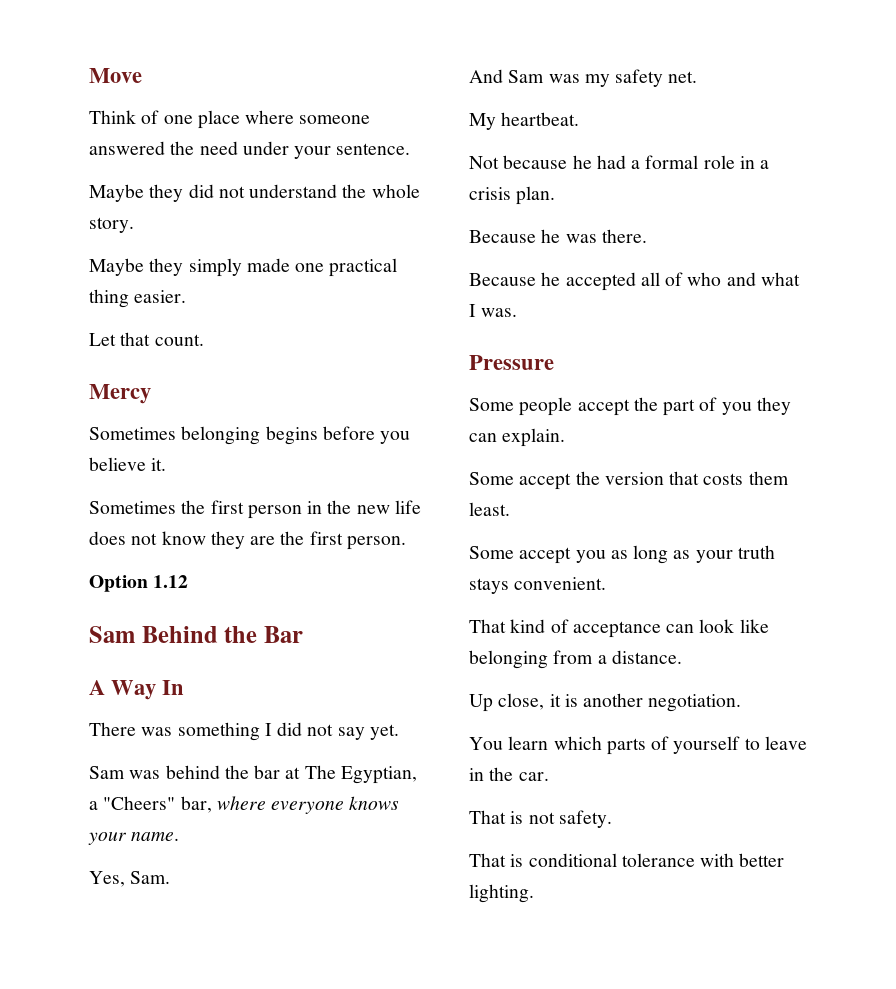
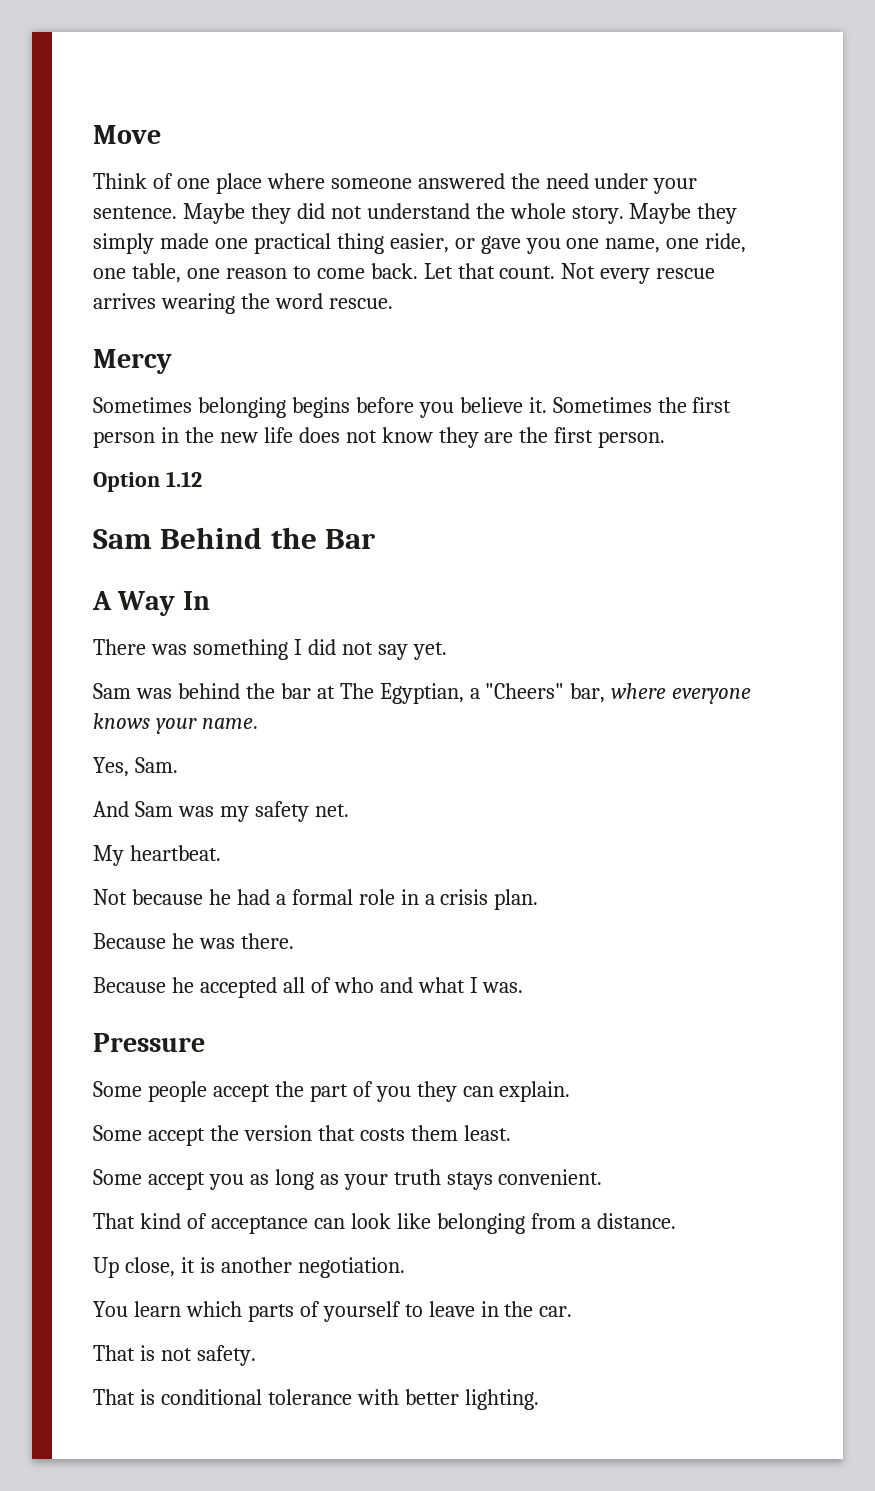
- Think of one place where someone answered the need under your sentence.
- Maybe they did not understand the whole story.
- Maybe they simply made one practical thing easier.
- Let that count.
+ Think of one place where someone answered the need under your sentence. Maybe they did not understand the whole story. Maybe they simply made one practical thing easier, or gave you one name, one ride, one table, one reason to come back. Let that count. Not every rescue arrives wearing the word rescue.
- Sometimes belonging begins before you believe it.
- Sometimes the first person in the new life does not know they are the first person.
+ Sometimes belonging begins before you believe it. Sometimes the first person in the new life does not know they are the first person.

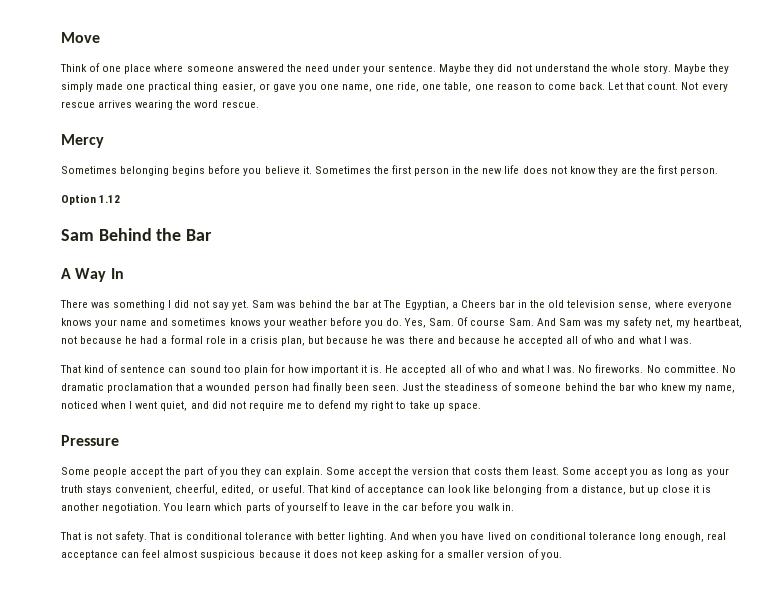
- There was something I did not say yet.
- Sam was behind the bar at The Egyptian, a "Cheers" bar, where everyone knows your name.
- Yes, Sam.
- And Sam was my safety net.
- My heartbeat.
- Not because he had a formal role in a crisis plan.
- Because he was there.
- Because he accepted all of who and what I was.
+ There was something I did not say yet. Sam was behind the bar at The Egyptian, a Cheers bar in the old television sense, where everyone knows your name and sometimes knows your weather before you do. Yes, Sam. Of course Sam. And Sam was my safety net, my heartbeat, not because he had a formal role in a crisis plan, but because he was there and because he accepted all of who and what I was.
+ That kind of sentence can sound too plain for how important it is. He accepted all of who and what I was. No fireworks. No committee. No dramatic proclamation that a wounded person had finally been seen. Just the steadiness of someone behind the bar who knew my name, noticed when I went quiet, and did not require me to defend my right to take up space.
- Some people accept the part of you they can explain.
- Some accept the version that costs them least.
- Some accept you as long as your truth stays convenient.
- That kind of acceptance can look like belonging from a distance.
- Up close, it is another negotiation.
- You learn which parts of yourself to leave in the car.
+ Some people accept the part of you they can explain. Some accept the version that costs them least. Some accept you as long as your truth stays convenient, cheerful, edited, or useful. That kind of acceptance can look like belonging from a distance, but up close it is another negotiation. You learn which parts of yourself to leave in the car before you walk in.
- That is not safety.
- That is conditional tolerance with better lighting.
+ That is not safety. That is conditional tolerance with better lighting.
+ And when you have lived on conditional tolerance long enough, real acceptance can feel almost suspicious because it does not keep asking for a smaller version of you.

